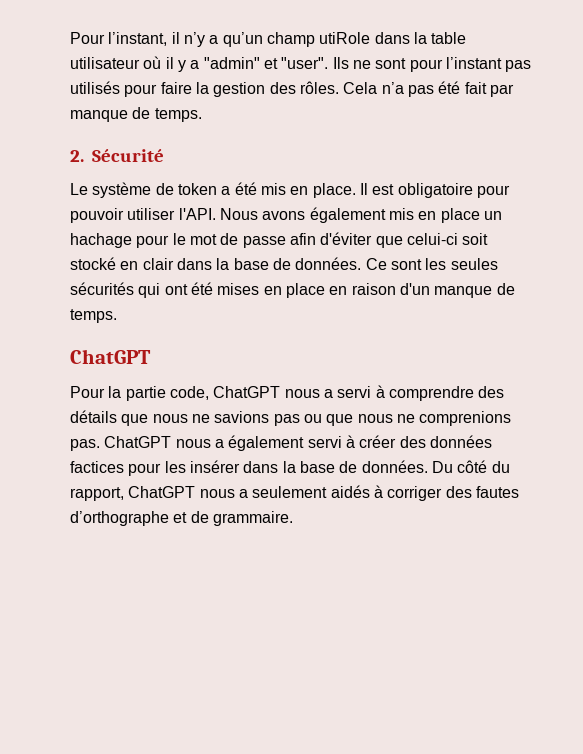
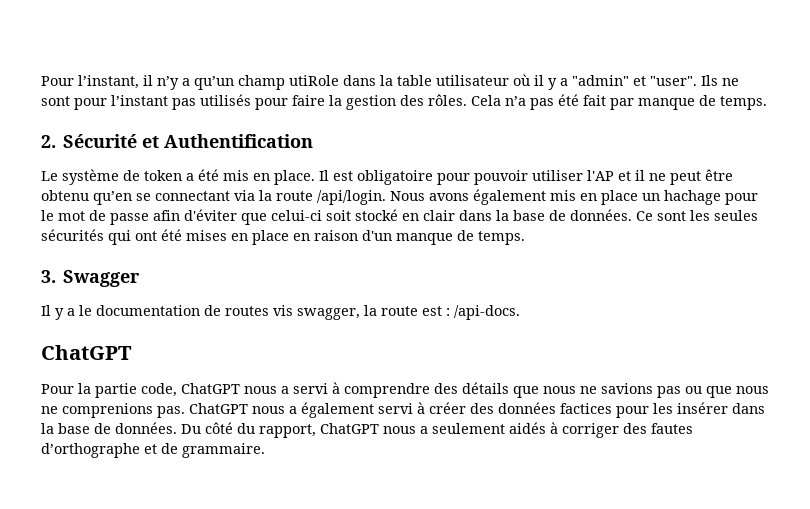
- 2. Sécurité
+ 2. Sécurité et Authentification
- Il est obligatoire pour pouvoir utiliser l'API.
+ Il est obligatoire pour pouvoir utiliser l'AP et il ne peut être obtenu qu’en se connectant via la route /api/login.
+ 3. Swagger
+ Il y a le documentation de routes vis swagger, la route est : /api-docs.

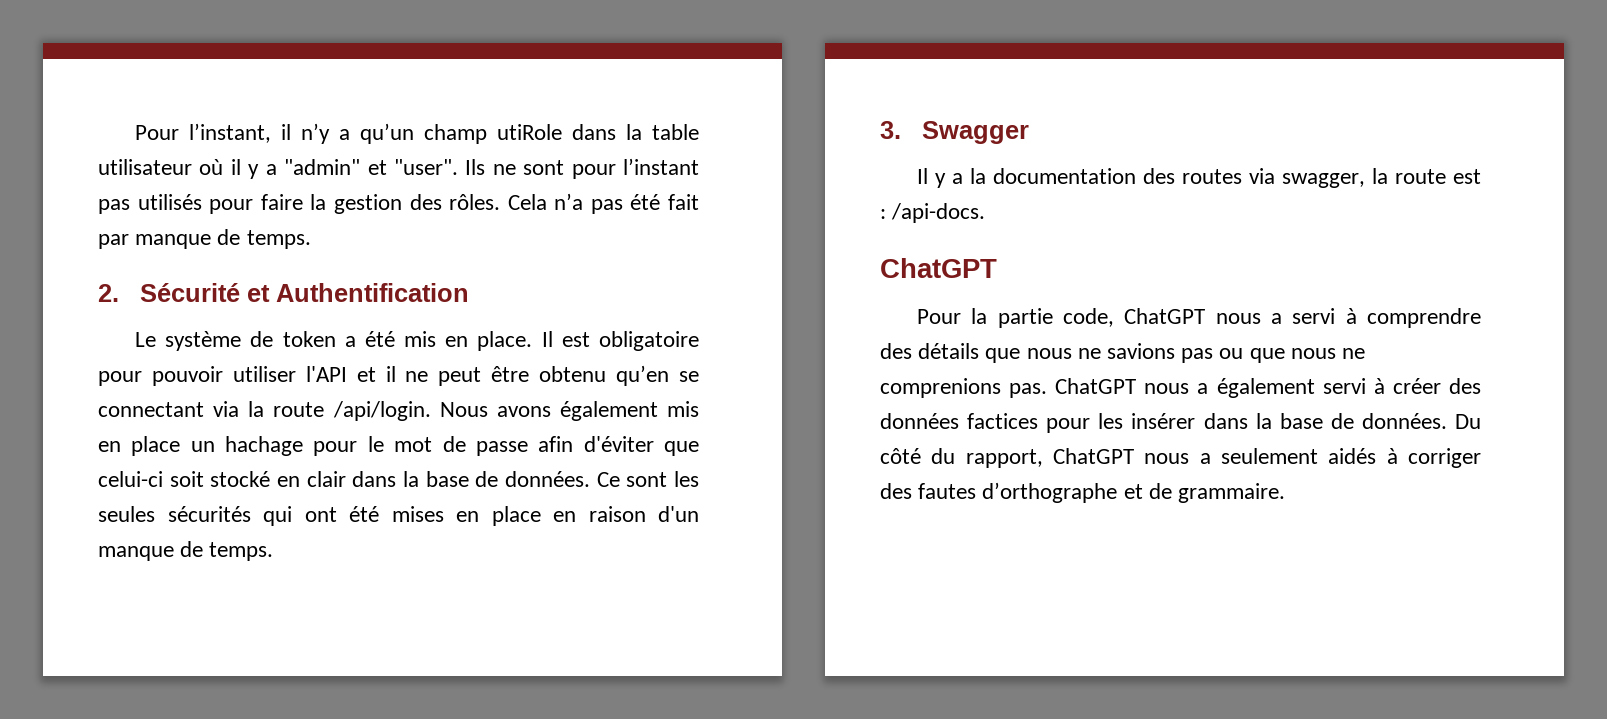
- Il est obligatoire pour pouvoir utiliser l'AP et il ne peut être obtenu qu’en se connectant via la route /api/login.
+ Il est obligatoire pour pouvoir utiliser l'API et il ne peut être obtenu qu’en se connectant via la route /api/login.
- Il y a le documentation de routes vis swagger, la route est : /api-docs.
+ Il y a la documentation des routes via swagger, la route est : /api-docs.

